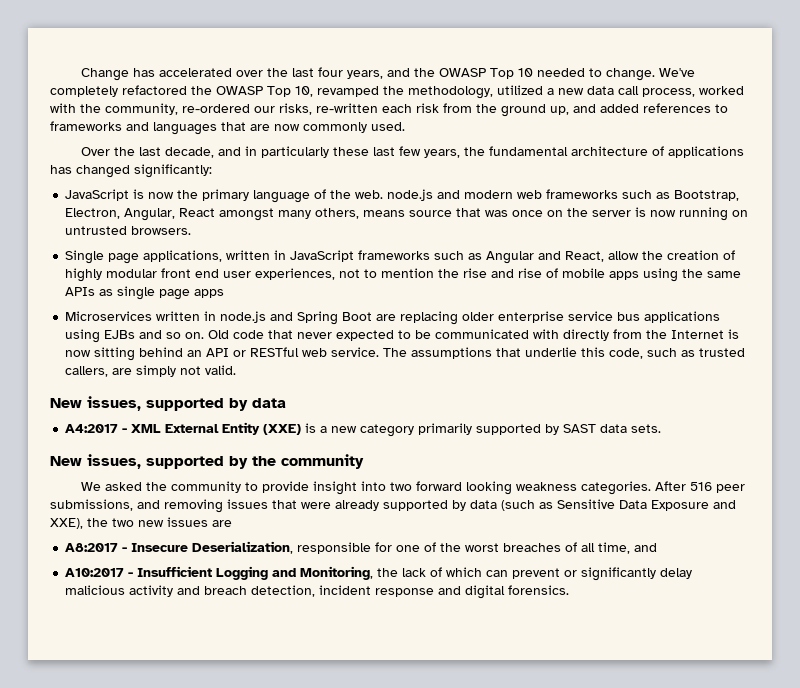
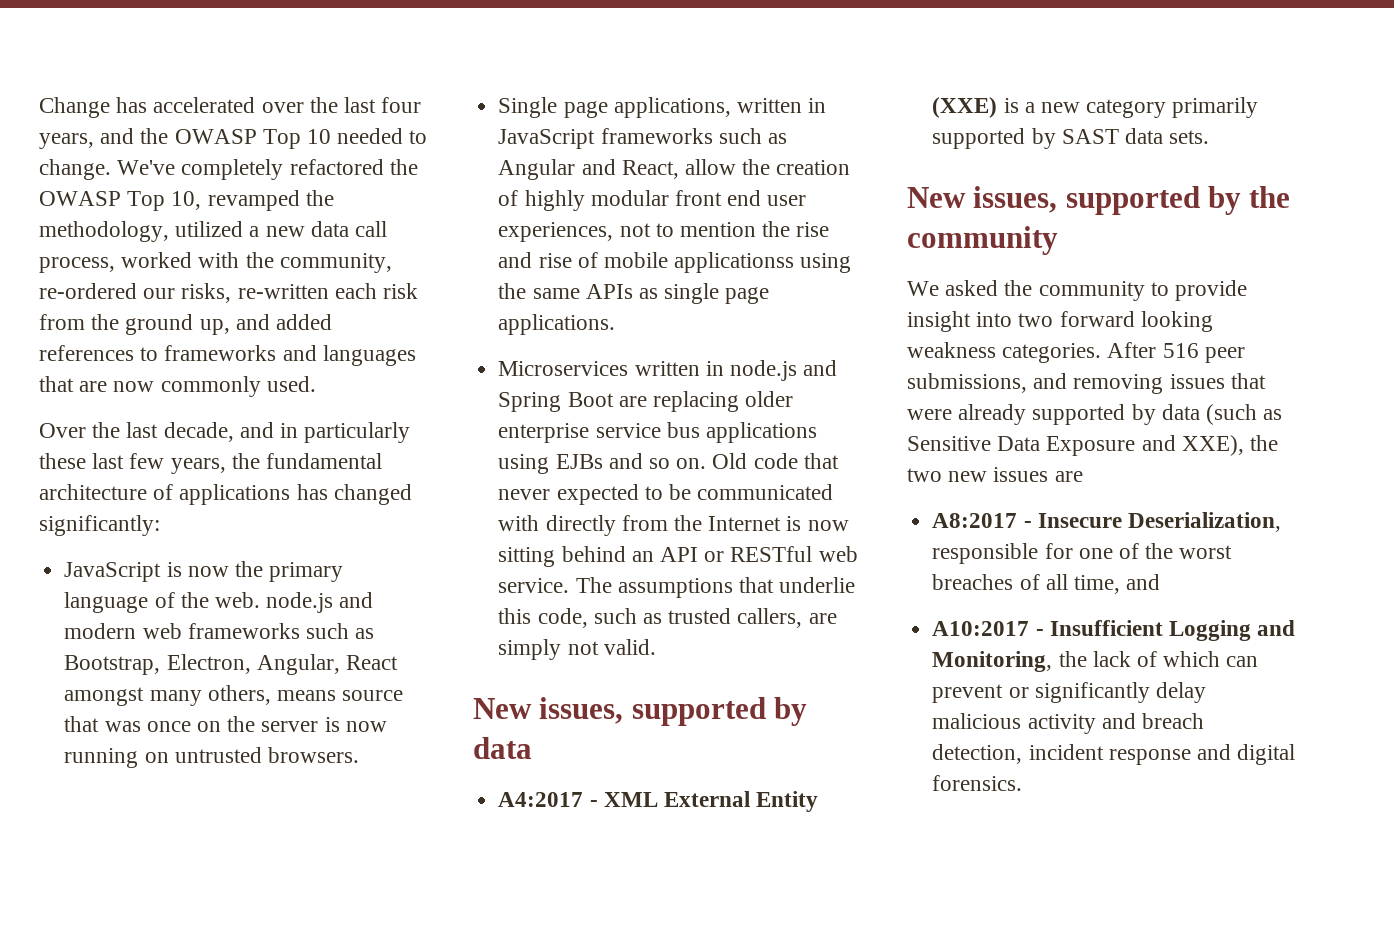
- Single page applications, written in JavaScript frameworks such as Angular and React, allow the creation of highly modular front end user experiences, not to mention the rise and rise of mobile apps using the same APIs as single page apps
+ Single page applications, written in JavaScript frameworks such as Angular and React, allow the creation of highly modular front end user experiences, not to mention the rise and rise of mobile applicationss using the same APIs as single page applications.

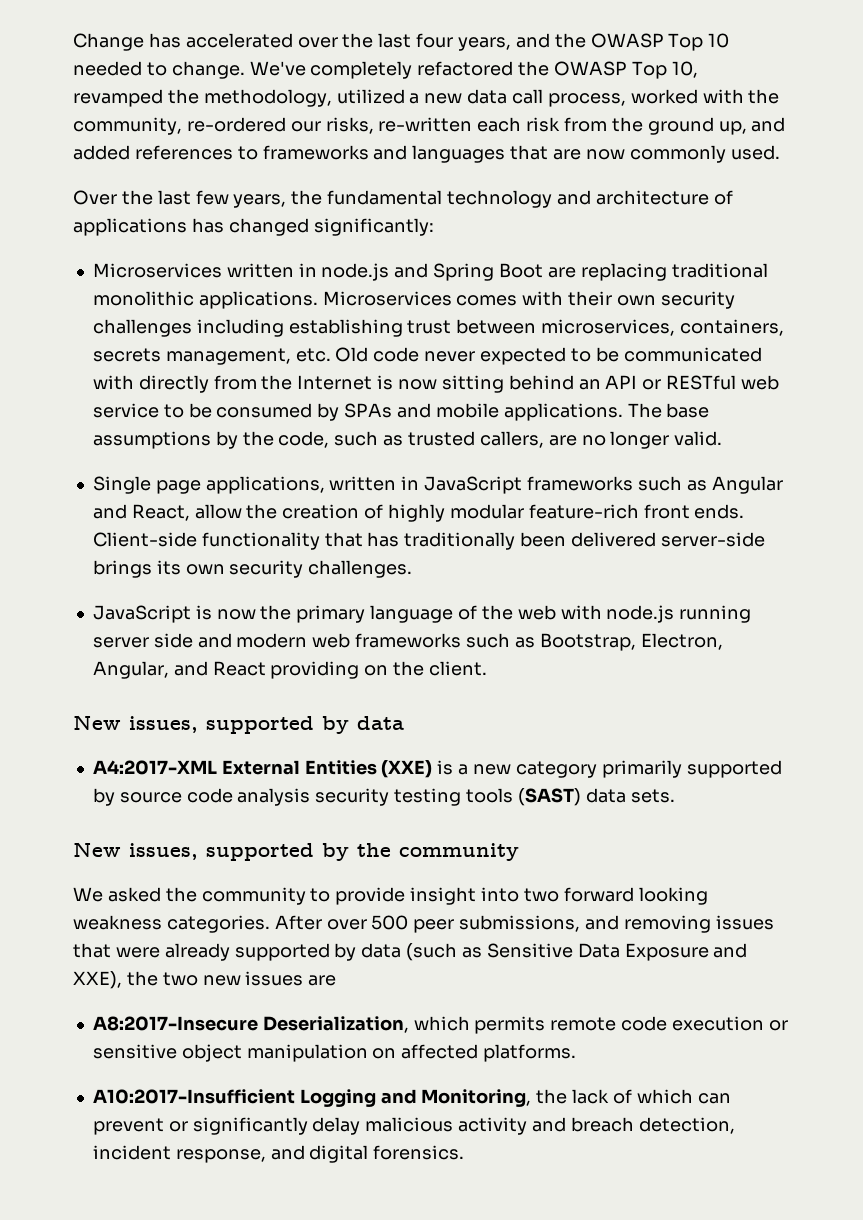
- Over the last decade, and in particularly these last few years, the fundamental architecture of applications has changed significantly:
+ Over the last few years, the fundamental technology and architecture of applications has changed significantly:
- JavaScript is now the primary language of the web. node.js and modern web frameworks such as Bootstrap, Electron, Angular, React amongst many others, means source that was once on the server is now running on untrusted browsers.
+ Microservices written in node.js and Spring Boot are replacing traditional monolithic applications. Microservices comes with their own security challenges including establishing trust between microservices, containers, secrets management, etc. Old code never expected to be communicated with directly from the Internet is now sitting behind an API or RESTful web service to be consumed by SPAs and mobile applications. The base assumptions by the code, such as trusted callers, are no longer valid.
- Single page applications, written in JavaScript frameworks such as Angular and React, allow the creation of highly modular front end user experiences, not to mention the rise and rise of mobile applicationss using the same APIs as single page applications.
- Microservices written in node.js and Spring Boot are replacing older enterprise service bus applications using EJBs and so on. Old code that never expected to be communicated with directly from the Internet is now sitting behind an API or RESTful web service. The assumptions that underlie this code, such as trusted callers, are simply not valid.
+ Single page applications, written in JavaScript frameworks such as Angular and React, allow the creation of highly modular feature-rich front ends. Client-side functionality that has traditionally been delivered server-side brings its own security challenges.
+ JavaScript is now the primary language of the web with node.js running server side and modern web frameworks such as Bootstrap, Electron, Angular, and React providing on the client.
- A4:2017 - XML External Entity (XXE) is a new category primarily supported by SAST data sets.
+ A4:2017-XML External Entities (XXE) is a new category primarily supported by source code analysis security testing tools (SAST) data sets.
- After 516 peer submissions, and removing issues that were already supported by data (such as Sensitive Data Exposure and XXE), the two new issues are
+ After over 500 peer submissions, and removing issues that were already supported by data (such as Sensitive Data Exposure and XXE), the two new issues are
- A8:2017 - Insecure Deserialization, responsible for one of the worst breaches of all time, and
- A10:2017 - Insufficient Logging and Monitoring, the lack of which can prevent or significantly delay malicious activity and breach detection, incident response and digital forensics.
+ A8:2017-Insecure Deserialization, which permits remote code execution or sensitive object manipulation on affected platforms.
+ A10:2017-Insufficient Logging and Monitoring, the lack of which can prevent or significantly delay malicious activity and breach detection, incident response, and digital forensics.

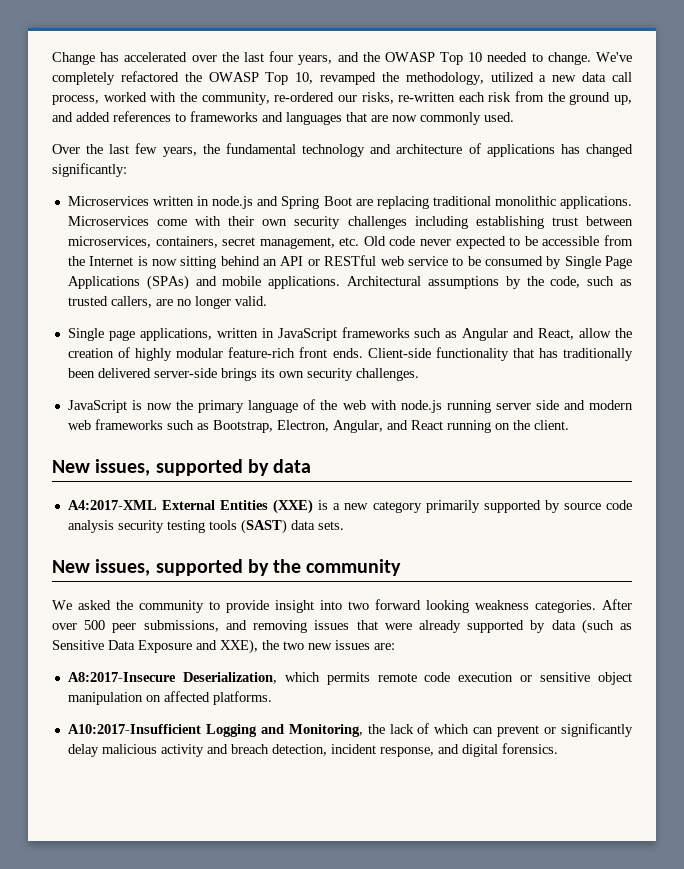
- Microservices comes with their own security challenges including establishing trust between microservices, containers, secrets management, etc. Old code never expected to be communicated with directly from the Internet is now sitting behind an API or RESTful web service to be consumed by SPAs and mobile applications.
+ Microservices come with their own security challenges including establishing trust between microservices, containers, secret management, etc. Old code never expected to be accessible from the Internet is now sitting behind an API or RESTful web service to be consumed by Single Page Applications (SPAs) and mobile applications.
- The base assumptions by the code, such as trusted callers, are no longer valid.
+ Architectural assumptions by the code, such as trusted callers, are no longer valid.
- JavaScript is now the primary language of the web with node.js running server side and modern web frameworks such as Bootstrap, Electron, Angular, and React providing on the client.
+ JavaScript is now the primary language of the web with node.js running server side and modern web frameworks such as Bootstrap, Electron, Angular, and React running on the client.
- After over 500 peer submissions, and removing issues that were already supported by data (such as Sensitive Data Exposure and XXE), the two new issues are
+ After over 500 peer submissions, and removing issues that were already supported by data (such as Sensitive Data Exposure and XXE), the two new issues are:

